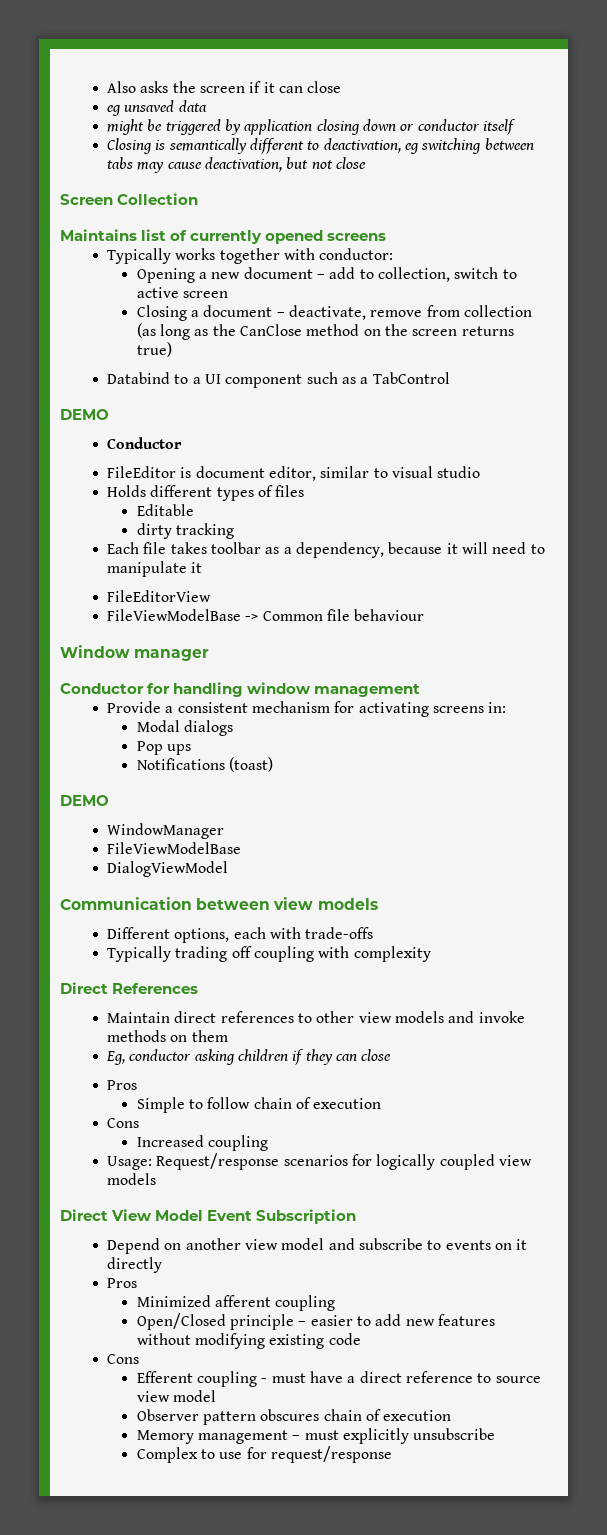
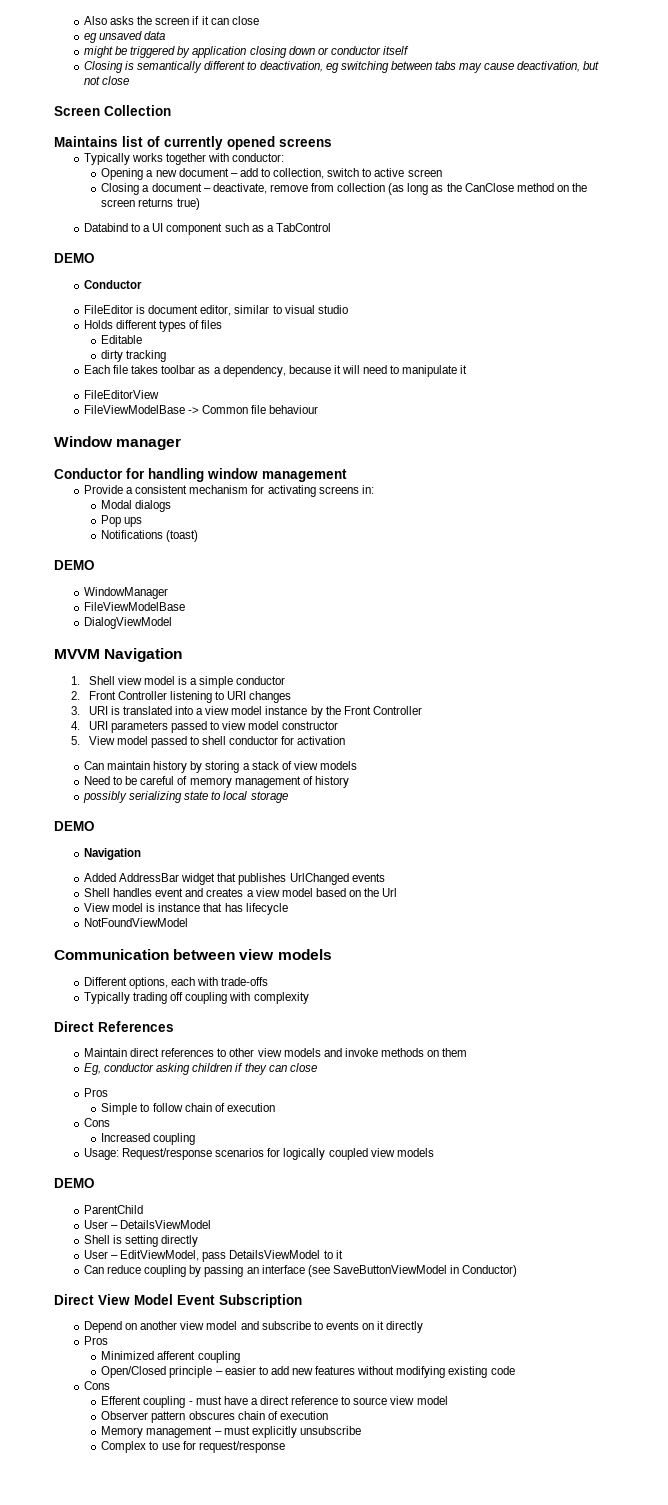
+ MVVM Navigation
+ 1. Shell view model is a simple conductor
+ 2. Front Controller listening to URI changes
+ 3. URI is translated into a view model instance by the Front Controller
+ 4. URI parameters passed to view model constructor
+ 5. View model passed to shell conductor for activation
+ Can maintain history by storing a stack of view models
+ Need to be careful of memory management of history
+ possibly serializing state to local storage
+ DEMO
+ Navigation
+ Added AddressBar widget that publishes UrlChanged events
+ Shell handles event and creates a view model based on the Url
+ View model is instance that has lifecycle
+ NotFoundViewModel
  Usage: Request/response scenarios for logically coupled view models
+ DEMO
+ ParentChild
+ User – DetailsViewModel
+ Shell is setting directly
+ User – EditViewModel, pass DetailsViewModel to it
+ Can reduce coupling by passing an interface (see SaveButtonViewModel in Conductor)

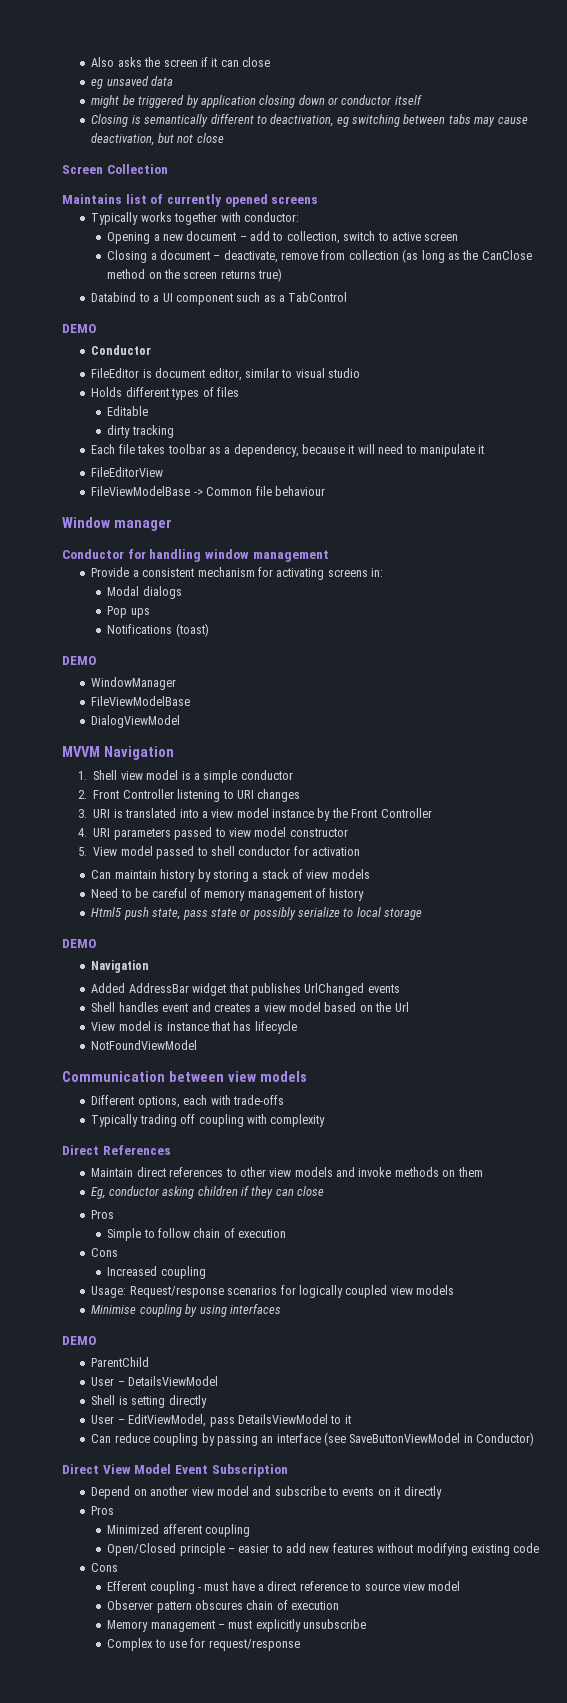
- possibly serializing state to local storage
+ Html5 push state, pass state or possibly serialize to local storage
+ Minimise coupling by using interfaces

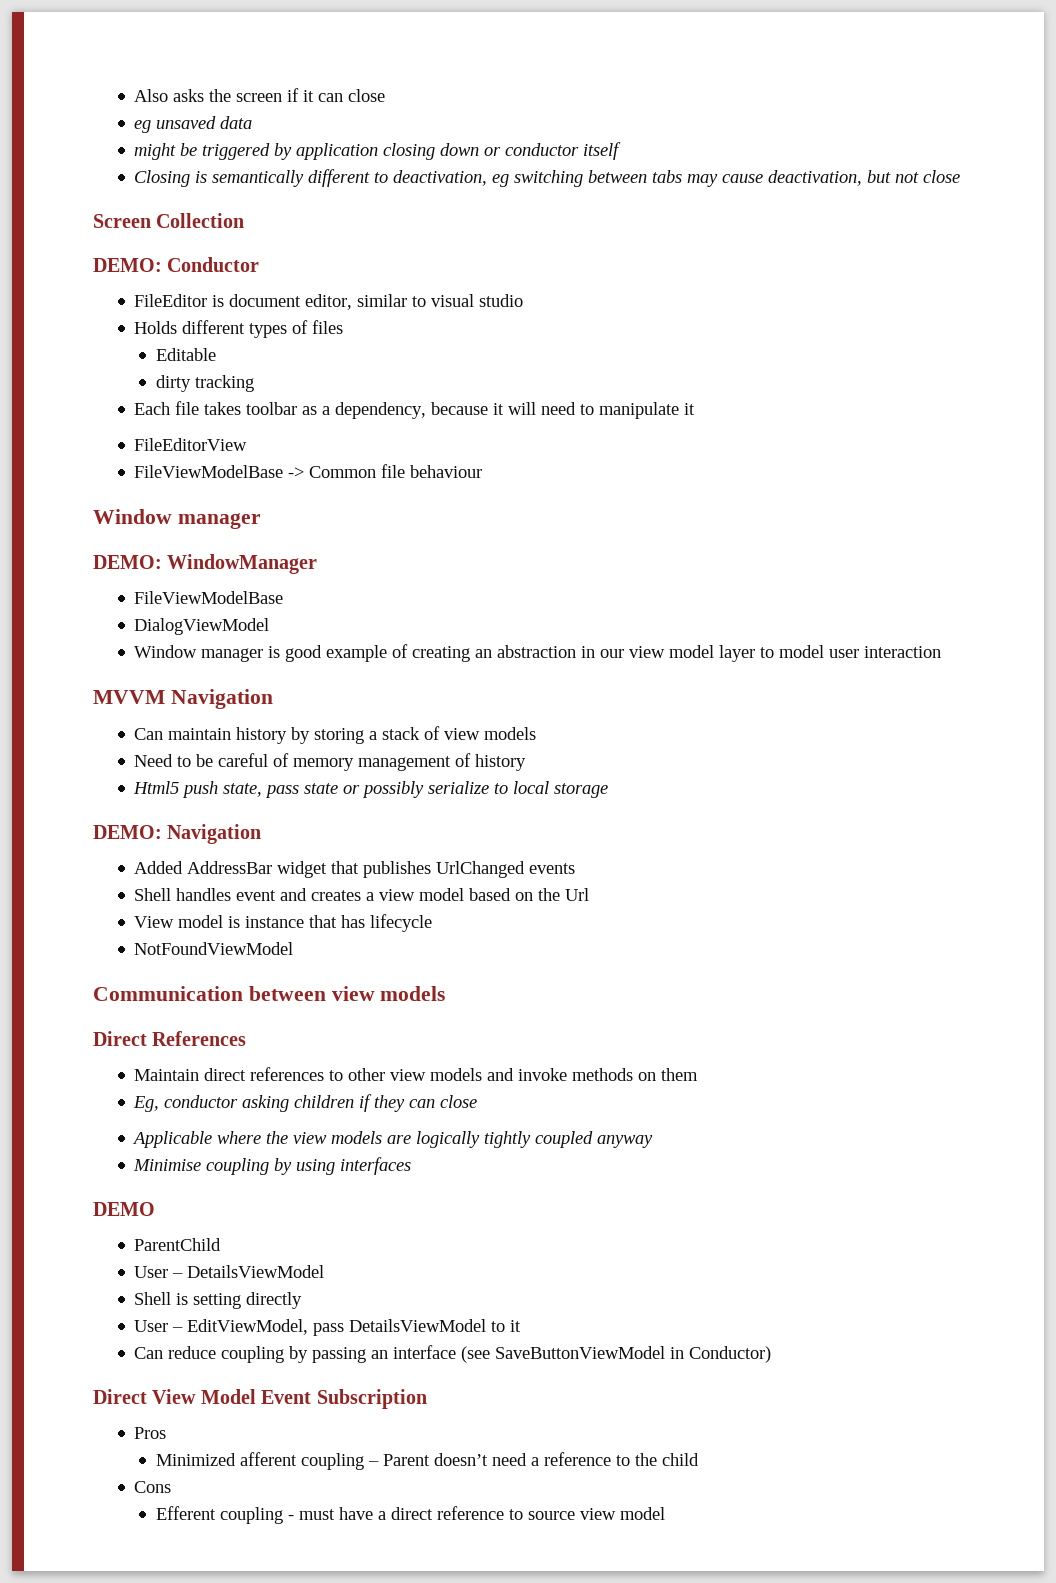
- Maintains list of currently opened screens
- Typically works together with conductor:
- Opening a new document – add to collection, switch to active screen
- Closing a document – deactivate, remove from collection (as long as the CanClose method on the screen returns true)
- Databind to a UI component such as a TabControl
- DEMO
- Conductor
+ DEMO: Conductor
- Conductor for handling window management
- Provide a consistent mechanism for activating screens in:
- Modal dialogs
- Pop ups
- Notifications (toast)
- DEMO
- WindowManager
+ DEMO: WindowManager
  FileViewModelBase
  DialogViewModel
+ Window manager is good example of creating an abstraction in our view model layer to model user interaction
  MVVM Navigation
- 1. Shell view model is a simple conductor
- 2. Front Controller listening to URI changes
- 3. URI is translated into a view model instance by the Front Controller
- 4. URI parameters passed to view model constructor
- 5. View model passed to shell conductor for activation
  Html5 push state, pass state or possibly serialize to local storage
- DEMO
- Navigation
+ DEMO: Navigation
- Different options, each with trade-offs
- Typically trading off coupling with complexity
  Eg, conductor asking children if they can close
- Pros
- Simple to follow chain of execution
- Cons
- Increased coupling
- Usage: Request/response scenarios for logically coupled view models
+ Applicable where the view models are logically tightly coupled anyway
- Depend on another view model and subscribe to events on it directly
  Pros
- Minimized afferent coupling
- Open/Closed principle – easier to add new features without modifying existing code
+ Minimized afferent coupling – Parent doesn’t need a reference to the child
- Observer pattern obscures chain of execution
- Memory management – must explicitly unsubscribe
- Complex to use for request/response

